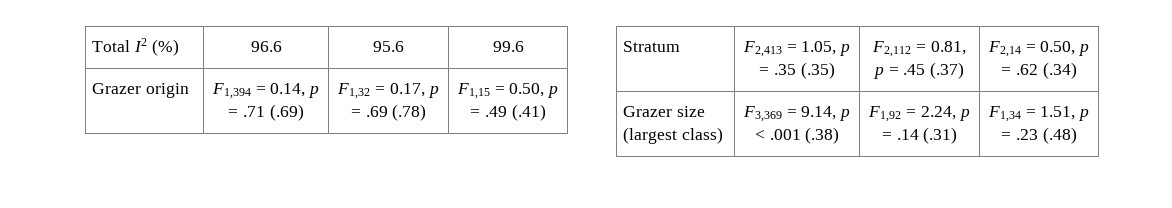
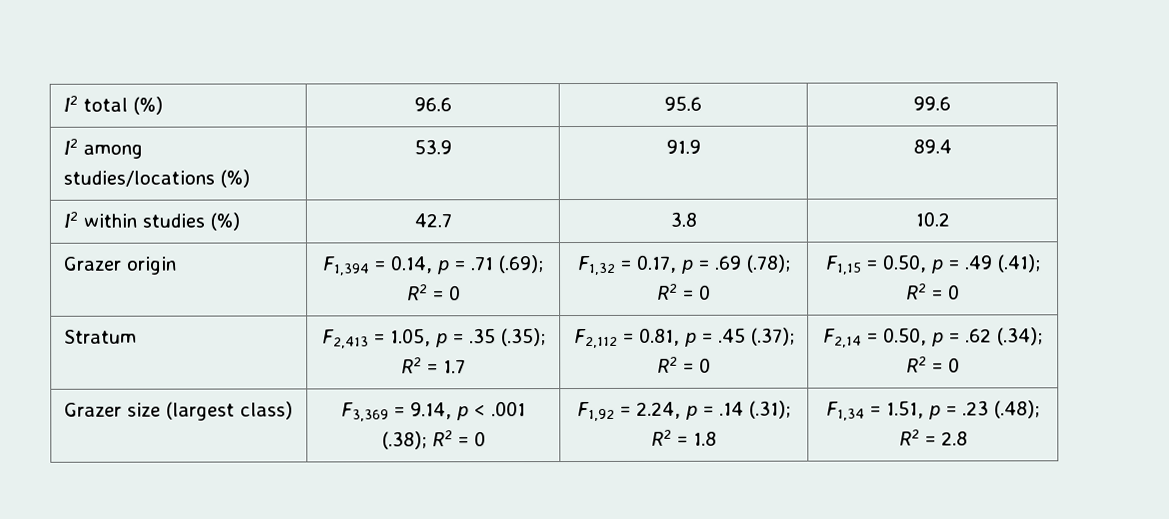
- Total I2 (%) | 96.6 | 95.6 | 99.6
+ I2 total (%) | 96.6 | 95.6 | 99.6
+ I2 among studies/locations (%) | 53.9 | 91.9 | 89.4
+ I2 within studies (%) | 42.7 | 3.8 | 10.2
- Grazer origin | F1,394 = 0.14, p = .71 (.69) | F1,32 = 0.17, p = .69 (.78) | F1,15 = 0.50, p = .49 (.41)
+ Grazer origin | F1,394 = 0.14, p = .71 (.69); R2 = 0 | F1,32 = 0.17, p = .69 (.78); R2 = 0 | F1,15 = 0.50, p = .49 (.41); R2 = 0
- Stratum | F2,413 = 1.05, p = .35 (.35) | F2,112 = 0.81, p = .45 (.37) | F2,14 = 0.50, p = .62 (.34)
+ Stratum | F2,413 = 1.05, p = .35 (.35); R2 = 1.7 | F2,112 = 0.81, p = .45 (.37); R2 = 0 | F2,14 = 0.50, p = .62 (.34); R2 = 0
- Grazer size (largest class) | F3,369 = 9.14, p < .001 (.38) | F1,92 = 2.24, p = .14 (.31) | F1,34 = 1.51, p = .23 (.48)
+ Grazer size (largest class) | F3,369 = 9.14, p < .001 (.38); R2 = 0 | F1,92 = 2.24, p = .14 (.31); R2 = 1.8 | F1,34 = 1.51, p = .23 (.48); R2 = 2.8

